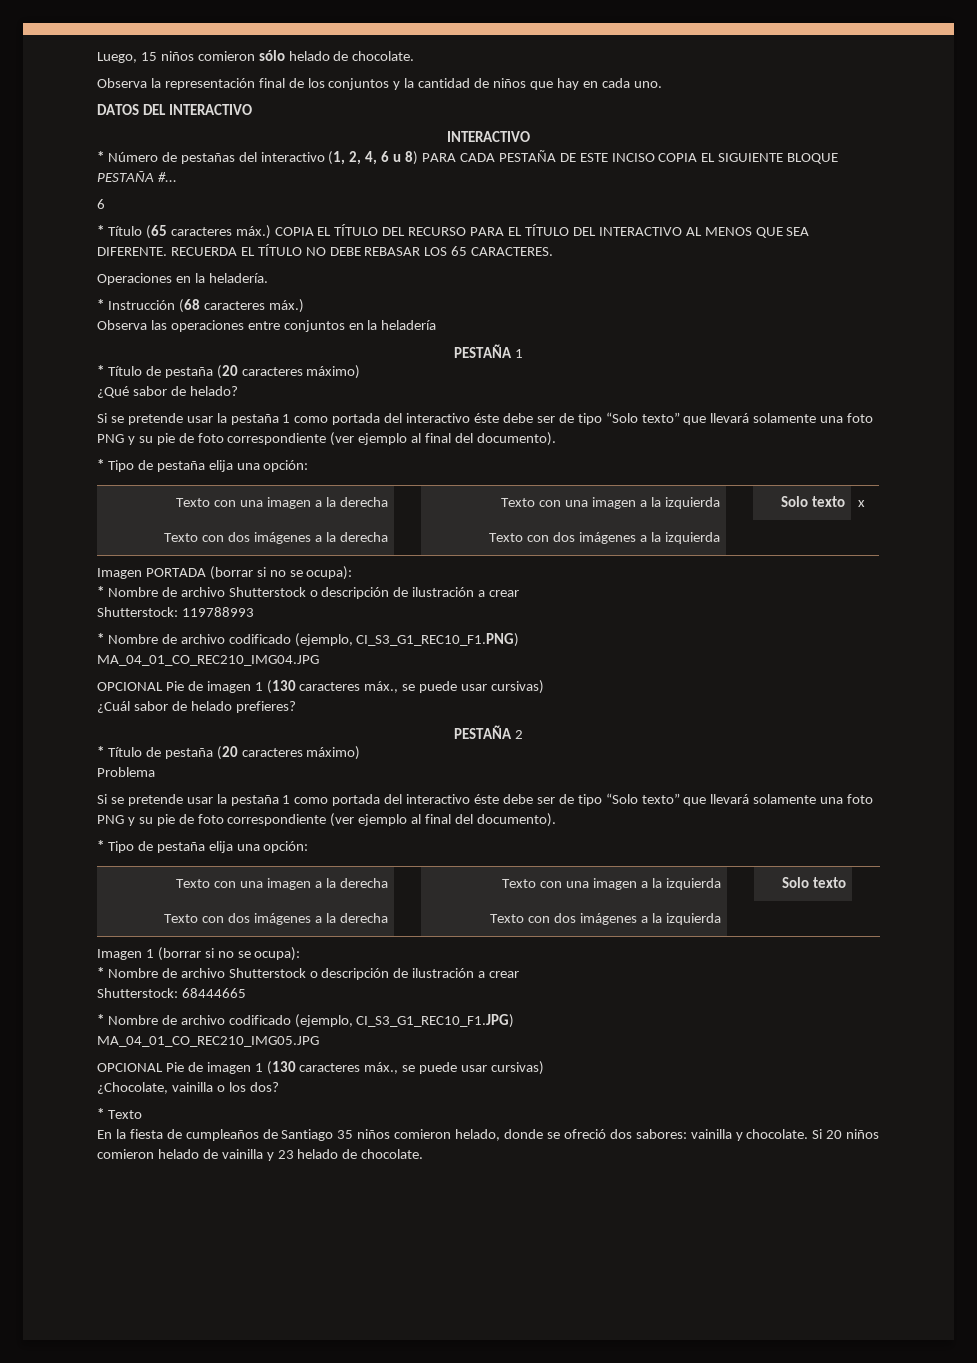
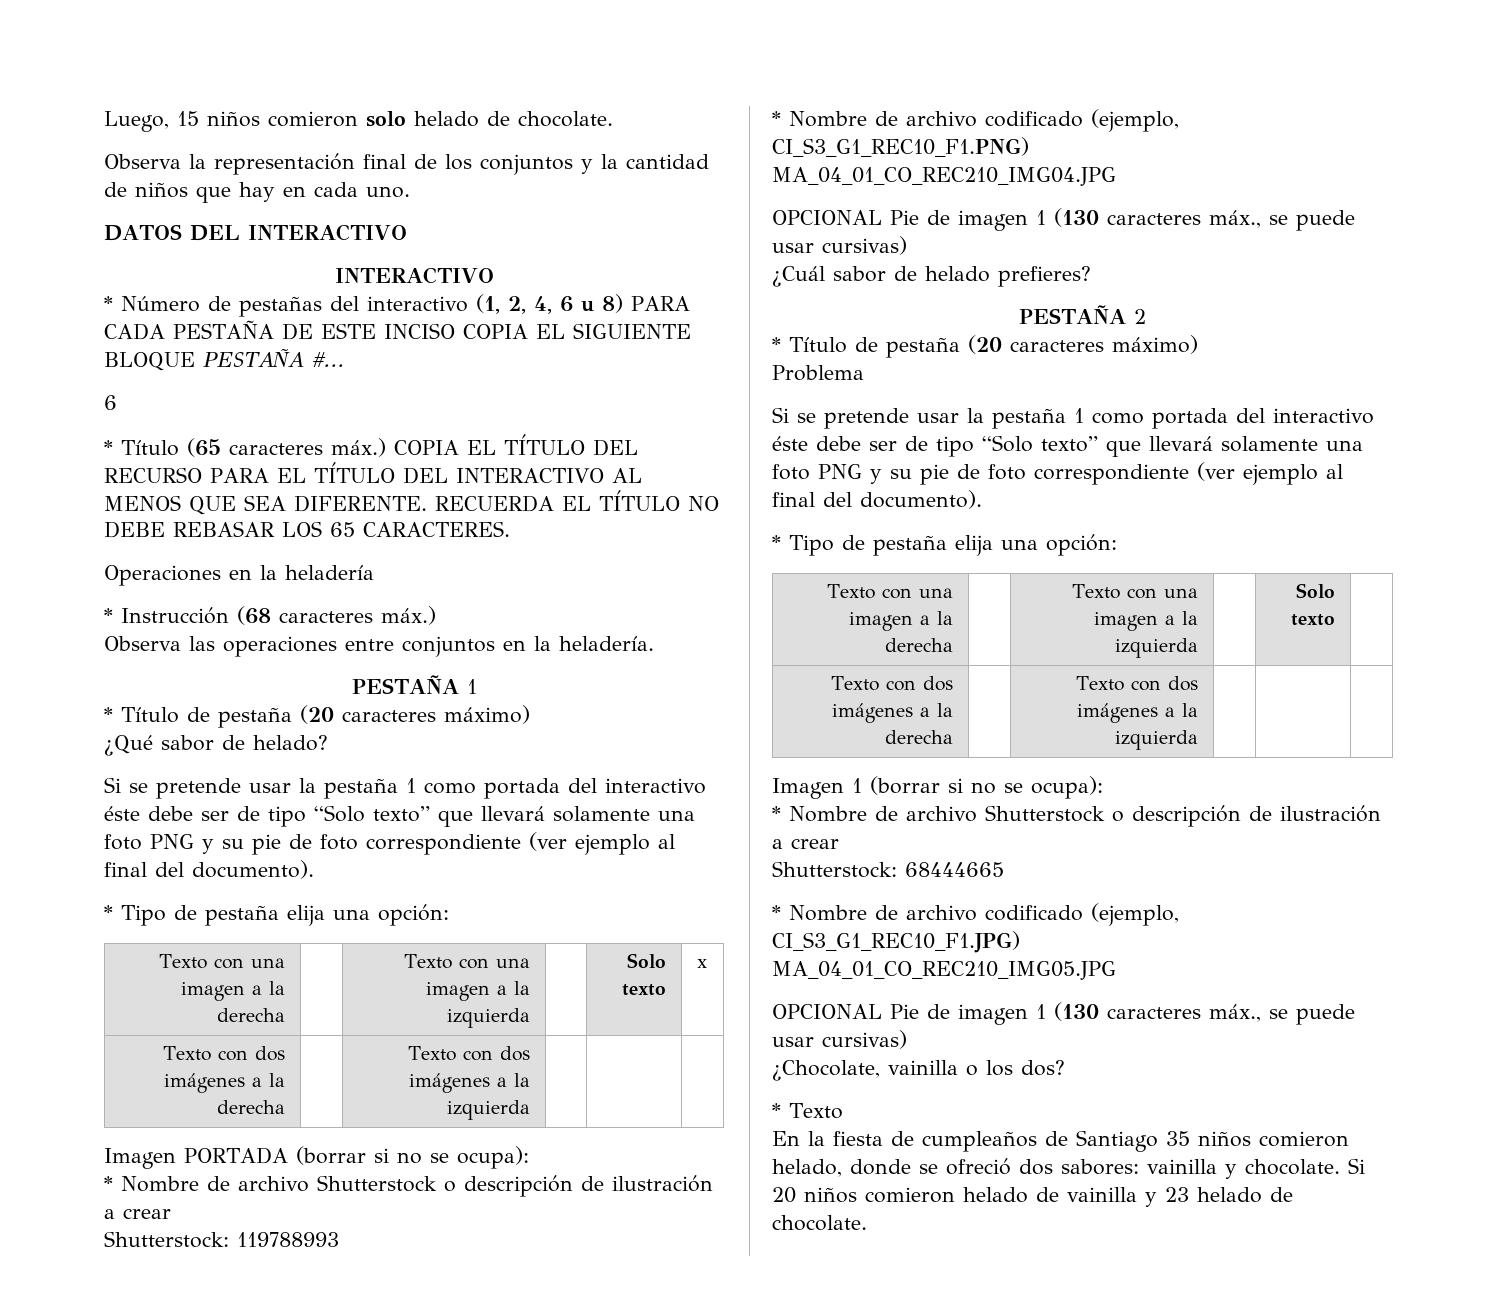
- Luego, 15 niños comieron sólo helado de chocolate.
+ Luego, 15 niños comieron solo helado de chocolate.
- Operaciones en la heladería.
+ Operaciones en la heladería
- Observa las operaciones entre conjuntos en la heladería
+ Observa las operaciones entre conjuntos en la heladería.

